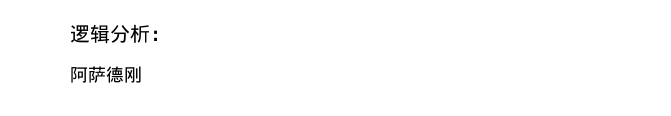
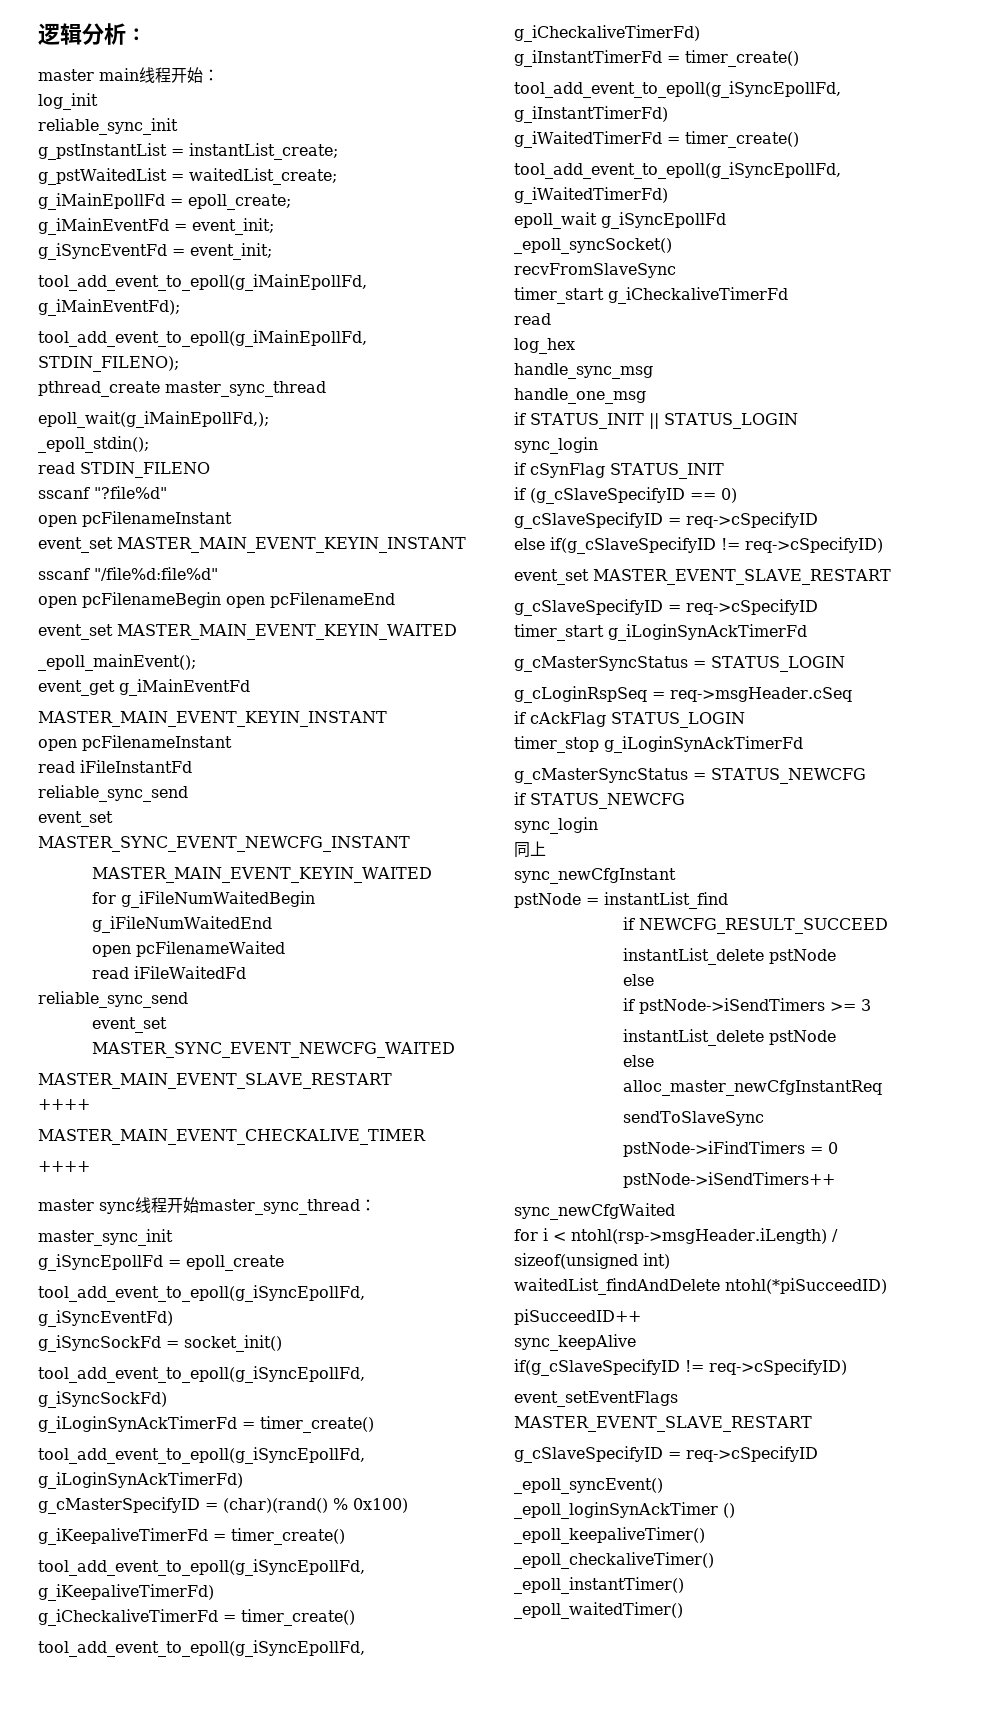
- 阿萨德刚
+ master main线程开始：
+ log_init
+ reliable_sync_init
+ g_pstInstantList = instantList_create;
+ g_pstWaitedList = waitedList_create;
+ g_iMainEpollFd = epoll_create;
+ g_iMainEventFd = event_init;
+ g_iSyncEventFd = event_init;
+ tool_add_event_to_epoll(g_iMainEpollFd, g_iMainEventFd);
+ tool_add_event_to_epoll(g_iMainEpollFd, STDIN_FILENO);
+ pthread_create master_sync_thread
+ epoll_wait(g_iMainEpollFd,);
+ _epoll_stdin();
+ read STDIN_FILENO
+ sscanf "?file%d"
+ open pcFilenameInstant
+ event_set MASTER_MAIN_EVENT_KEYIN_INSTANT
+ sscanf "/file%d:file%d"
+ open pcFilenameBegin open pcFilenameEnd
+ event_set MASTER_MAIN_EVENT_KEYIN_WAITED
+ _epoll_mainEvent();
+ event_get g_iMainEventFd
+ MASTER_MAIN_EVENT_KEYIN_INSTANT
+ open pcFilenameInstant
+ read iFileInstantFd
+ reliable_sync_send
+ event_set MASTER_SYNC_EVENT_NEWCFG_INSTANT
+ MASTER_MAIN_EVENT_KEYIN_WAITED
+ for g_iFileNumWaitedBegin g_iFileNumWaitedEnd
+ open pcFilenameWaited
+ read iFileWaitedFd
+ reliable_sync_send
+ event_set MASTER_SYNC_EVENT_NEWCFG_WAITED
+ MASTER_MAIN_EVENT_SLAVE_RESTART
+ ++++
+ MASTER_MAIN_EVENT_CHECKALIVE_TIMER
+ ++++
+ master sync线程开始master_sync_thread：
+ master_sync_init
+ g_iSyncEpollFd = epoll_create
+ tool_add_event_to_epoll(g_iSyncEpollFd, g_iSyncEventFd)
+ g_iSyncSockFd = socket_init()
+ tool_add_event_to_epoll(g_iSyncEpollFd, g_iSyncSockFd)
+ g_iLoginSynAckTimerFd = timer_create()
+ tool_add_event_to_epoll(g_iSyncEpollFd, g_iLoginSynAckTimerFd)
+ g_cMasterSpecifyID = (char)(rand() % 0x100)
+ g_iKeepaliveTimerFd = timer_create()
+ tool_add_event_to_epoll(g_iSyncEpollFd, g_iKeepaliveTimerFd)
+ g_iCheckaliveTimerFd = timer_create()
+ tool_add_event_to_epoll(g_iSyncEpollFd, g_iCheckaliveTimerFd)
+ g_iInstantTimerFd = timer_create()
+ tool_add_event_to_epoll(g_iSyncEpollFd, g_iInstantTimerFd)
+ g_iWaitedTimerFd = timer_create()
+ tool_add_event_to_epoll(g_iSyncEpollFd, g_iWaitedTimerFd)
+ epoll_wait g_iSyncEpollFd
+ _epoll_syncSocket()
+ recvFromSlaveSync
+ timer_start g_iCheckaliveTimerFd
+ read
+ log_hex
+ handle_sync_msg
+ handle_one_msg
+ if STATUS_INIT || STATUS_LOGIN
+ sync_login
+ if cSynFlag STATUS_INIT
+ if (g_cSlaveSpecifyID == 0)
+ g_cSlaveSpecifyID = req->cSpecifyID
+ else if(g_cSlaveSpecifyID != req->cSpecifyID)
+ event_set MASTER_EVENT_SLAVE_RESTART
+ g_cSlaveSpecifyID = req->cSpecifyID
+ timer_start g_iLoginSynAckTimerFd
+ g_cMasterSyncStatus = STATUS_LOGIN
+ g_cLoginRspSeq = req->msgHeader.cSeq
+ if cAckFlag STATUS_LOGIN
+ timer_stop g_iLoginSynAckTimerFd
+ g_cMasterSyncStatus = STATUS_NEWCFG
+ if STATUS_NEWCFG
+ sync_login
+ 同上
+ sync_newCfgInstant
+ pstNode = instantList_find
+ if NEWCFG_RESULT_SUCCEED
+ instantList_delete pstNode
+ else
+ if pstNode->iSendTimers >= 3
+ instantList_delete pstNode
+ else
+ alloc_master_newCfgInstantReq
+ sendToSlaveSync
+ pstNode->iFindTimers = 0
+ pstNode->iSendTimers++
+ sync_newCfgWaited
+ for i < ntohl(rsp->msgHeader.iLength) / sizeof(unsigned int)
+ waitedList_findAndDelete ntohl(*piSucceedID)
+ piSucceedID++
+ sync_keepAlive
+ if(g_cSlaveSpecifyID != req->cSpecifyID)
+ event_setEventFlags MASTER_EVENT_SLAVE_RESTART
+ g_cSlaveSpecifyID = req->cSpecifyID
+ _epoll_syncEvent()
+ _epoll_loginSynAckTimer ()
+ _epoll_keepaliveTimer()
+ _epoll_checkaliveTimer()
+ _epoll_instantTimer()
+ _epoll_waitedTimer()

